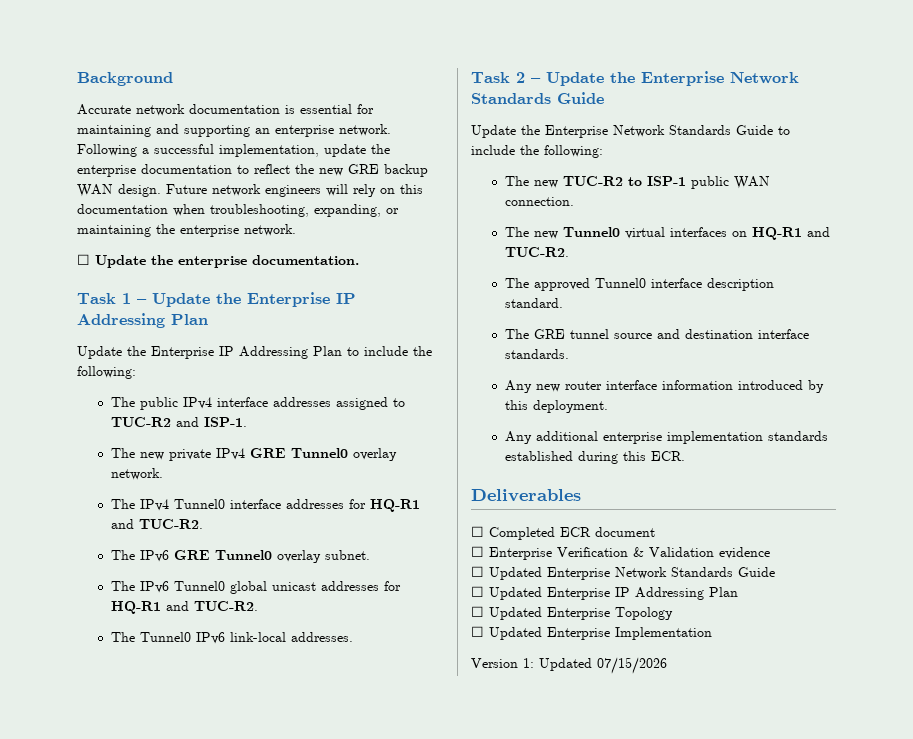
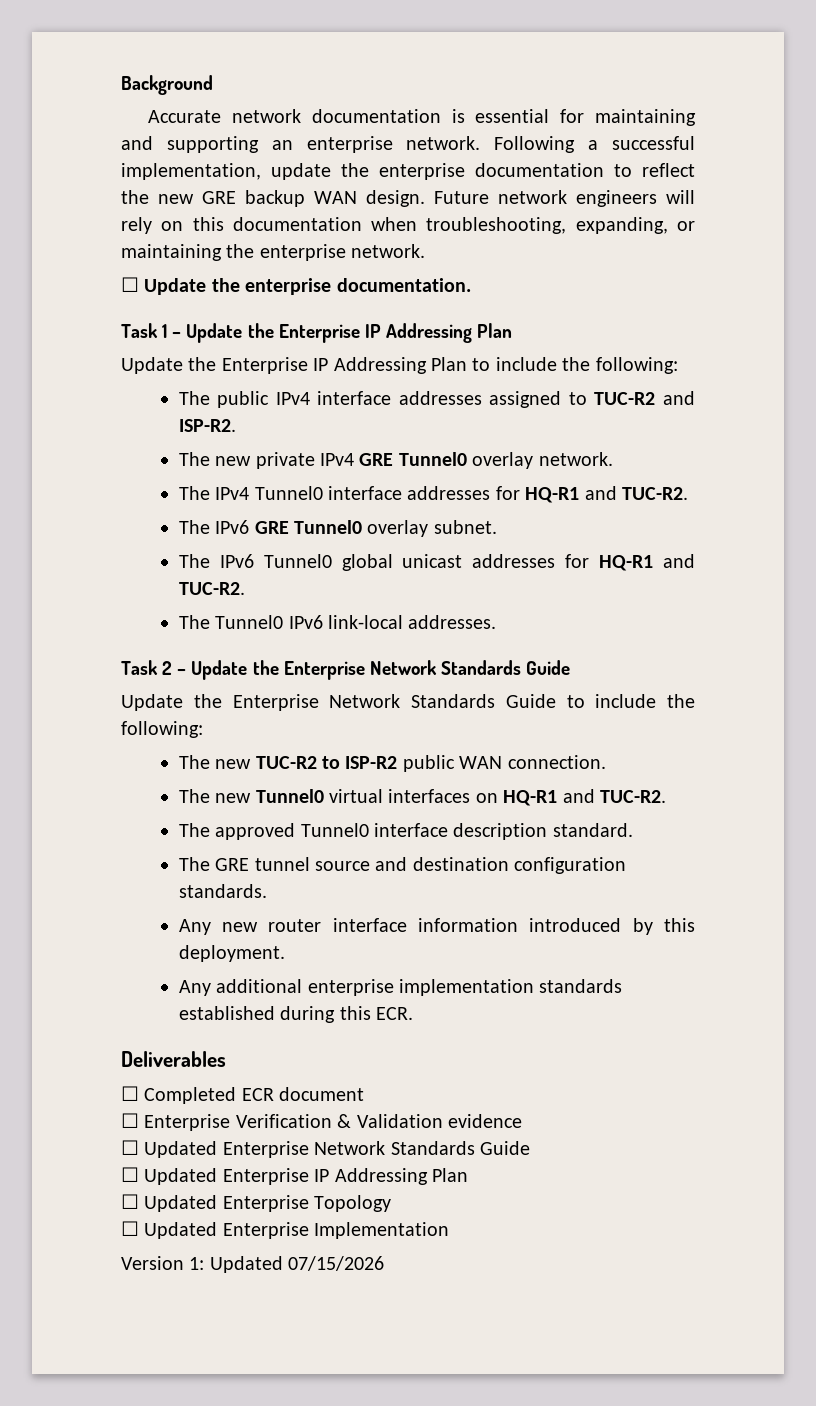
- The public IPv4 interface addresses assigned to TUC-R2 and ISP-1.
+ The public IPv4 interface addresses assigned to TUC-R2 and ISP-R2.
- The new TUC-R2 to ISP-1 public WAN connection.
+ The new TUC-R2 to ISP-R2 public WAN connection.
- The GRE tunnel source and destination interface standards.
+ The GRE tunnel source and destination configuration standards.

